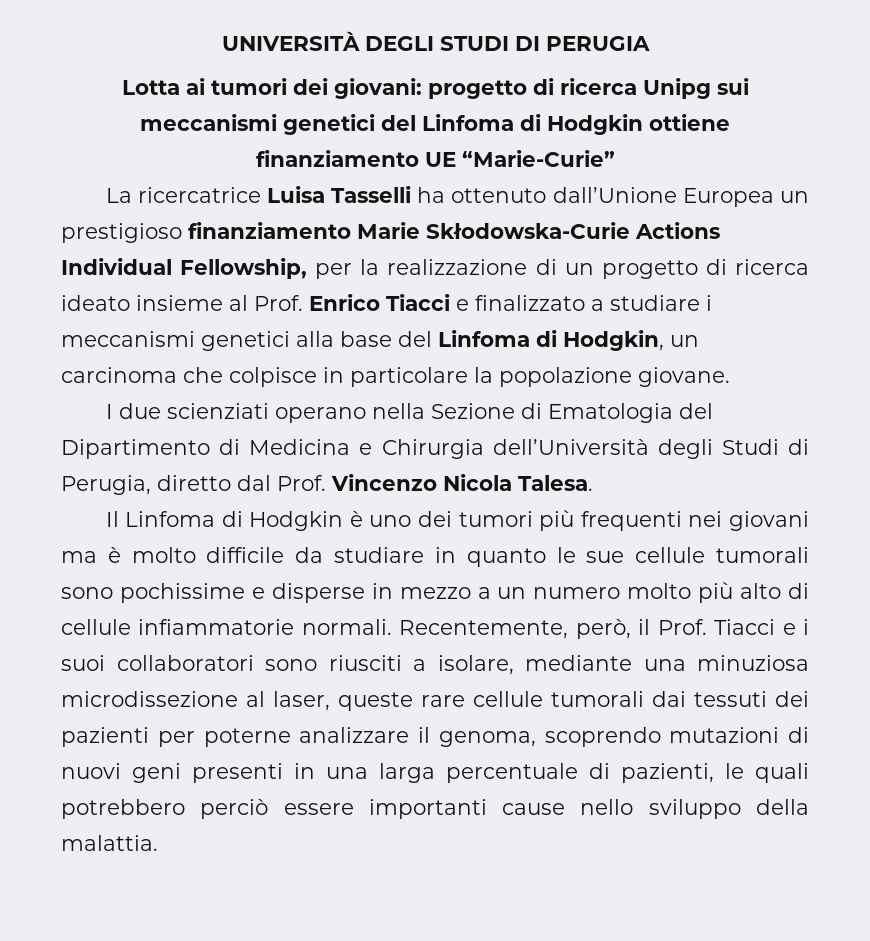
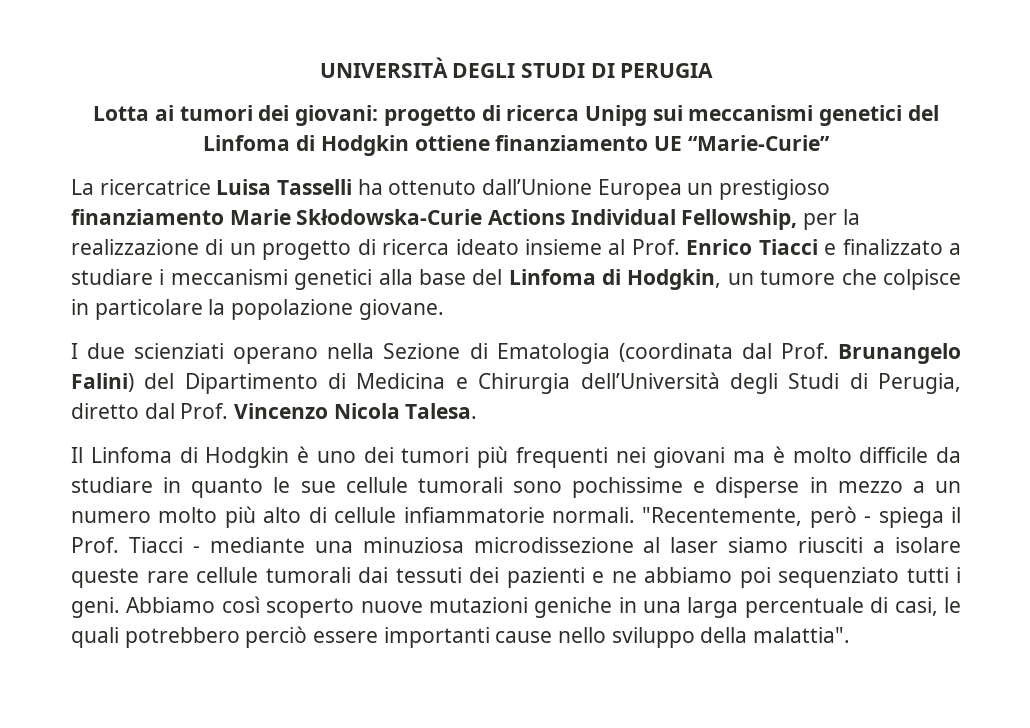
- La ricercatrice Luisa Tasselli ha ottenuto dall’Unione Europea un prestigioso finanziamento Marie Skłodowska-Curie Actions Individual Fellowship, per la realizzazione di un progetto di ricerca ideato insieme al Prof. Enrico Tiacci e finalizzato a studiare i meccanismi genetici alla base del Linfoma di Hodgkin, un carcinoma che colpisce in particolare la popolazione giovane.
+ La ricercatrice Luisa Tasselli ha ottenuto dall’Unione Europea un prestigioso finanziamento Marie Skłodowska-Curie Actions Individual Fellowship, per la realizzazione di un progetto di ricerca ideato insieme al Prof. Enrico Tiacci e finalizzato a studiare i meccanismi genetici alla base del Linfoma di Hodgkin, un tumore che colpisce in particolare la popolazione giovane.
- I due scienziati operano nella Sezione di Ematologia del Dipartimento di Medicina e Chirurgia dell’Università degli Studi di Perugia, diretto dal Prof. Vincenzo Nicola Talesa.
+ I due scienziati operano nella Sezione di Ematologia (coordinata dal Prof. Brunangelo Falini) del Dipartimento di Medicina e Chirurgia dell’Università degli Studi di Perugia, diretto dal Prof. Vincenzo Nicola Talesa.
- Recentemente, però, il Prof. Tiacci e i suoi collaboratori sono riusciti a isolare, mediante una minuziosa microdissezione al laser, queste rare cellule tumorali dai tessuti dei pazienti per poterne analizzare il genoma, scoprendo mutazioni di nuovi geni presenti in una larga percentuale di pazienti, le quali potrebbero perciò essere importanti cause nello sviluppo della malattia.
+ "Recentemente, però - spiega il Prof. Tiacci - mediante una minuziosa microdissezione al laser siamo riusciti a isolare queste rare cellule tumorali dai tessuti dei pazienti e ne abbiamo poi sequenziato tutti i geni. Abbiamo così scoperto nuove mutazioni geniche in una larga percentuale di casi, le quali potrebbero perciò essere importanti cause nello sviluppo della malattia".

